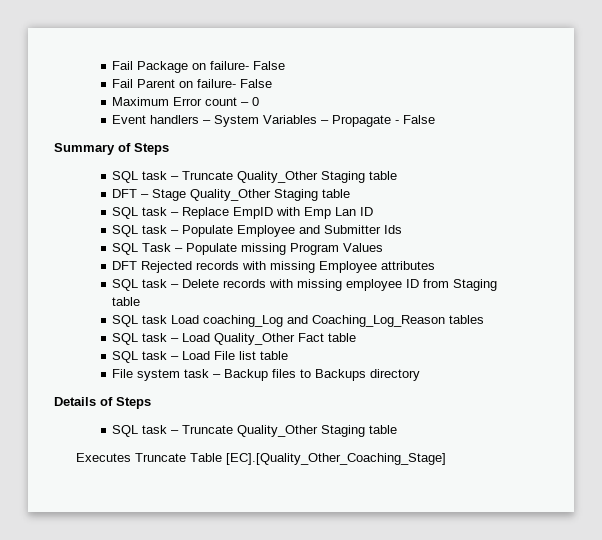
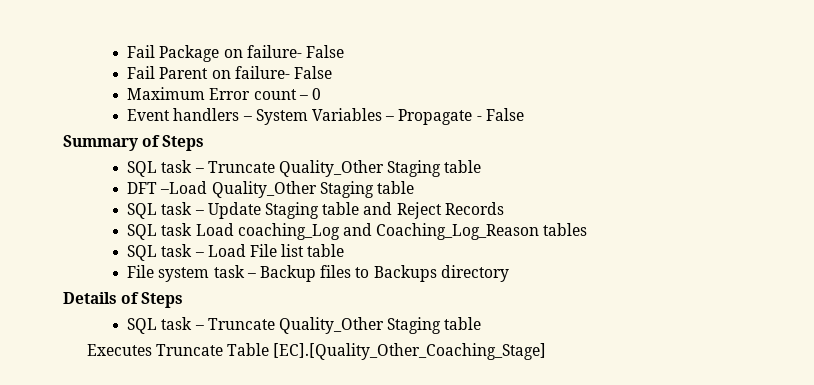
- DFT – Stage Quality_Other Staging table
+ DFT –Load Quality_Other Staging table
- SQL task – Replace EmpID with Emp Lan ID
- SQL task – Populate Employee and Submitter Ids
- SQL Task – Populate missing Program Values
- DFT Rejected records with missing Employee attributes
- SQL task – Delete records with missing employee ID from Staging table
+ SQL task – Update Staging table and Reject Records
- SQL task – Load Quality_Other Fact table

